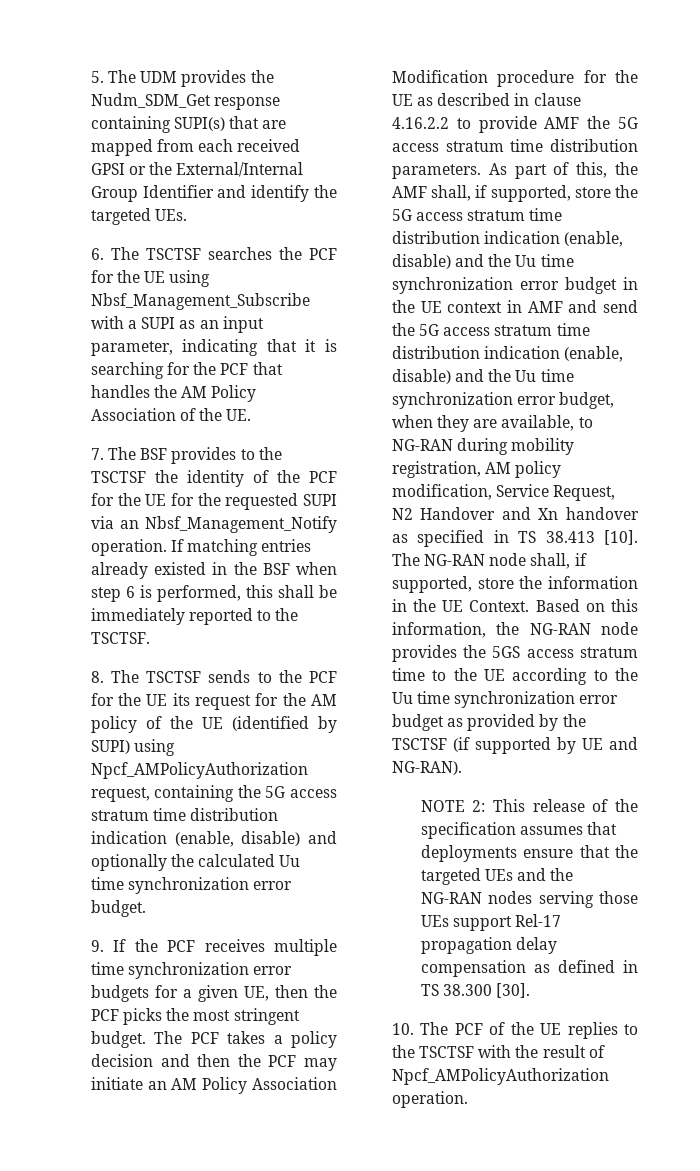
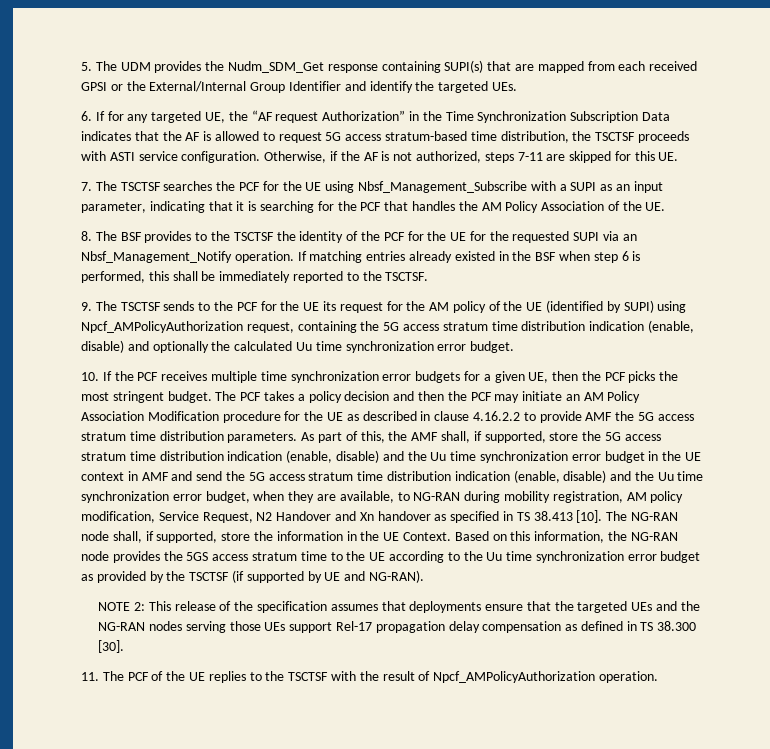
- 6. The TSCTSF searches the PCF for the UE using Nbsf_Management_Subscribe with a SUPI as an input parameter, indicating that it is searching for the PCF that handles the AM Policy Association of the UE.
+ 6. If for any targeted UE, the “AF request Authorization” in the Time Synchronization Subscription Data indicates that the AF is allowed to request 5G access stratum-based time distribution, the TSCTSF proceeds with ASTI service configuration. Otherwise, if the AF is not authorized, steps 7-11 are skipped for this UE.
+ 7. The TSCTSF searches the PCF for the UE using Nbsf_Management_Subscribe with a SUPI as an input parameter, indicating that it is searching for the PCF that handles the AM Policy Association of the UE.
- 7. The BSF provides to the TSCTSF the identity of the PCF for the UE for the requested SUPI via an Nbsf_Management_Notify operation.
+ 8. The BSF provides to the TSCTSF the identity of the PCF for the UE for the requested SUPI via an Nbsf_Management_Notify operation.
- 8. The TSCTSF sends to the PCF for the UE its request for the AM policy of the UE (identified by SUPI) using Npcf_AMPolicyAuthorization request, containing the 5G access stratum time distribution indication (enable, disable) and optionally the calculated Uu time synchronization error budget.
+ 9. The TSCTSF sends to the PCF for the UE its request for the AM policy of the UE (identified by SUPI) using Npcf_AMPolicyAuthorization request, containing the 5G access stratum time distribution indication (enable, disable) and optionally the calculated Uu time synchronization error budget.
- 9. If the PCF receives multiple time synchronization error budgets for a given UE, then the PCF picks the most stringent budget.
+ 10. If the PCF receives multiple time synchronization error budgets for a given UE, then the PCF picks the most stringent budget.
- 10. The PCF of the UE replies to the TSCTSF with the result of Npcf_AMPolicyAuthorization operation.
+ 11. The PCF of the UE replies to the TSCTSF with the result of Npcf_AMPolicyAuthorization operation.

